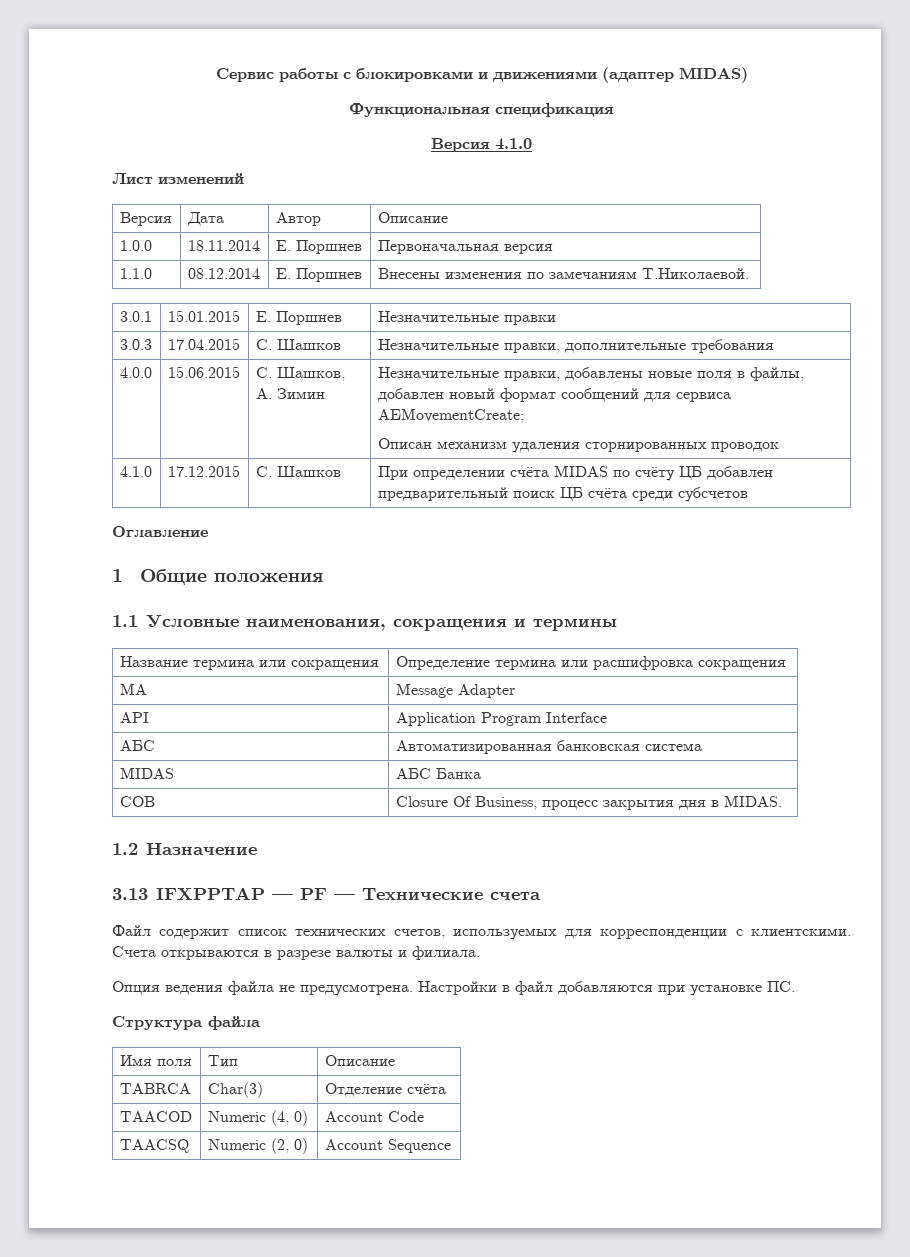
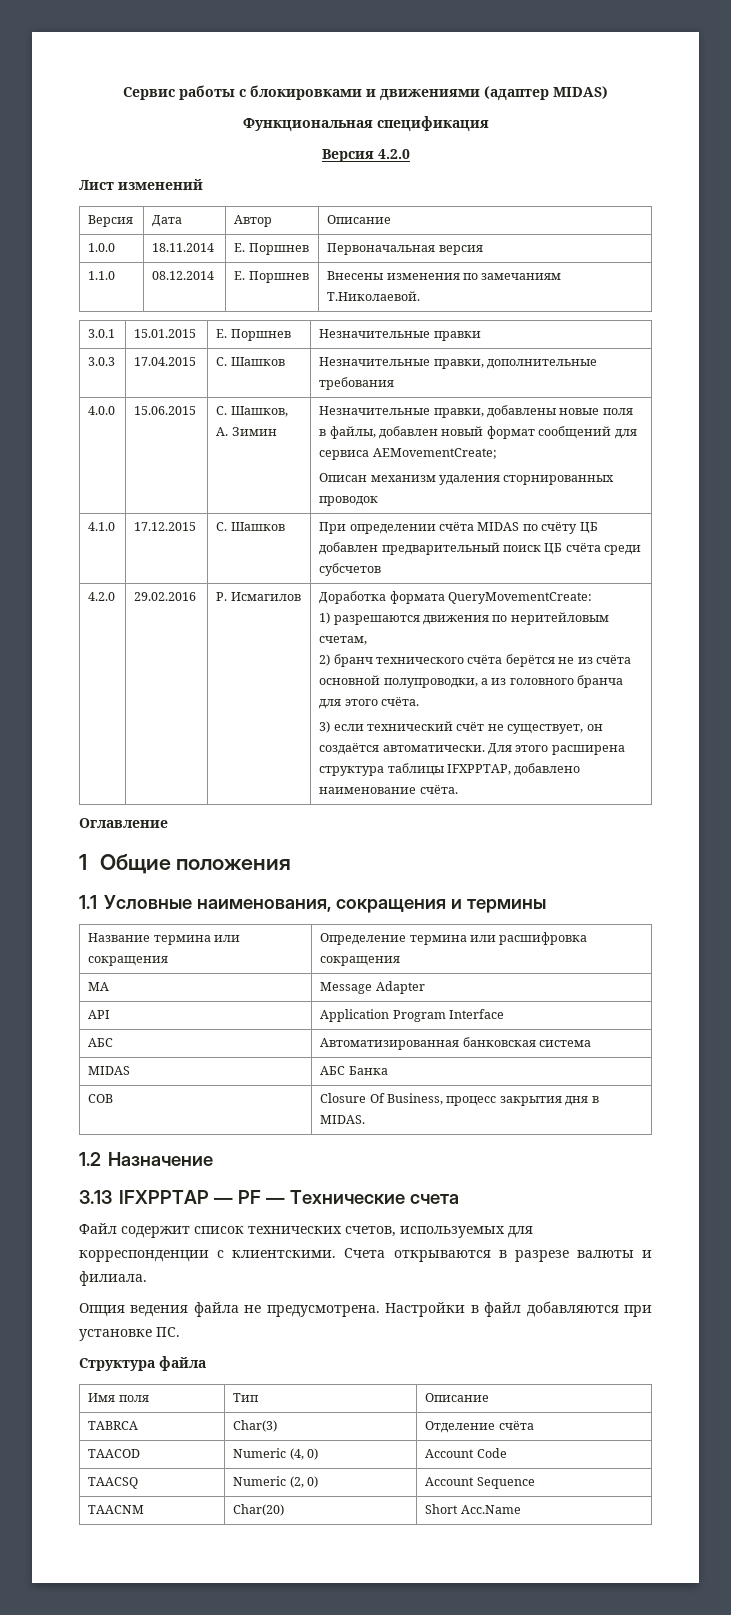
- Версия 4.1.0
+ Версия 4.2.0
+ 4.2.0 | 29.02.2016 | Р. Исмагилов | Доработка формата QueryMovementCreate:
+ 1) разрешаются движения по неритейловым счетам,
+ 2) бранч технического счёта берётся не из счёта основной полупроводки, а из головного бранча для этого счёта.
+ 3) если технический счёт не существует, он создаётся автоматически. Для этого расширена структура таблицы IFXPPTAP, добавлено наименование счёта.
+ TAACNM | Char(20) | Short Acc.Name

